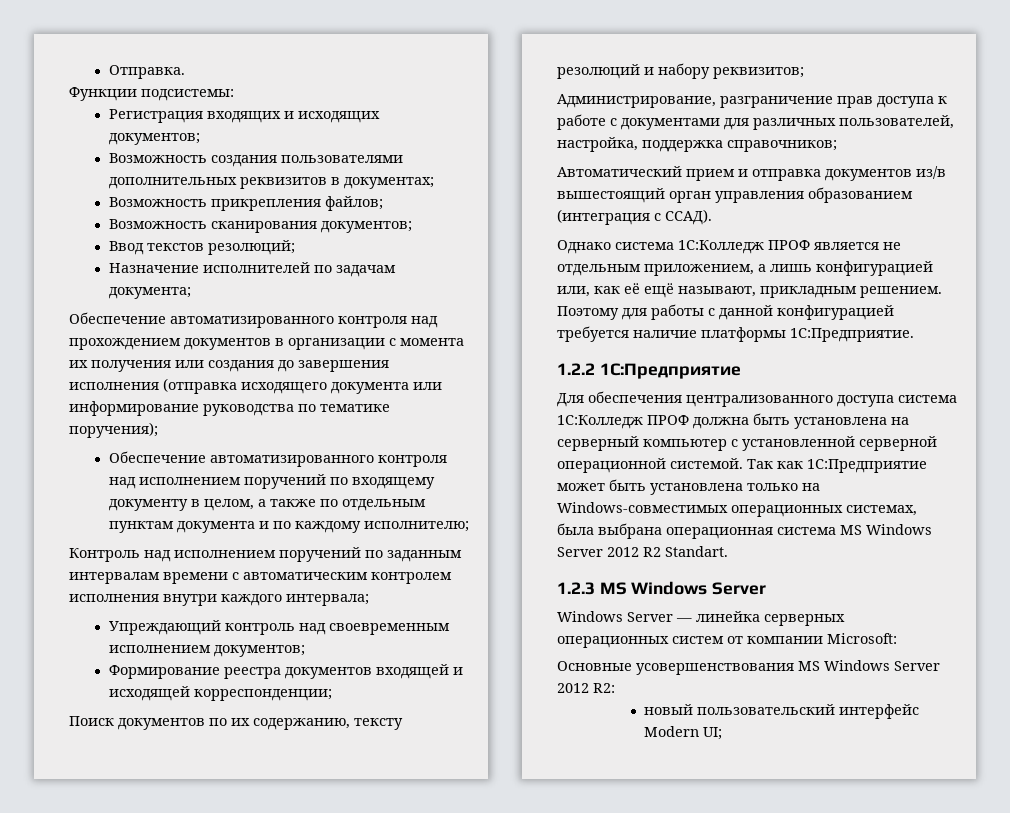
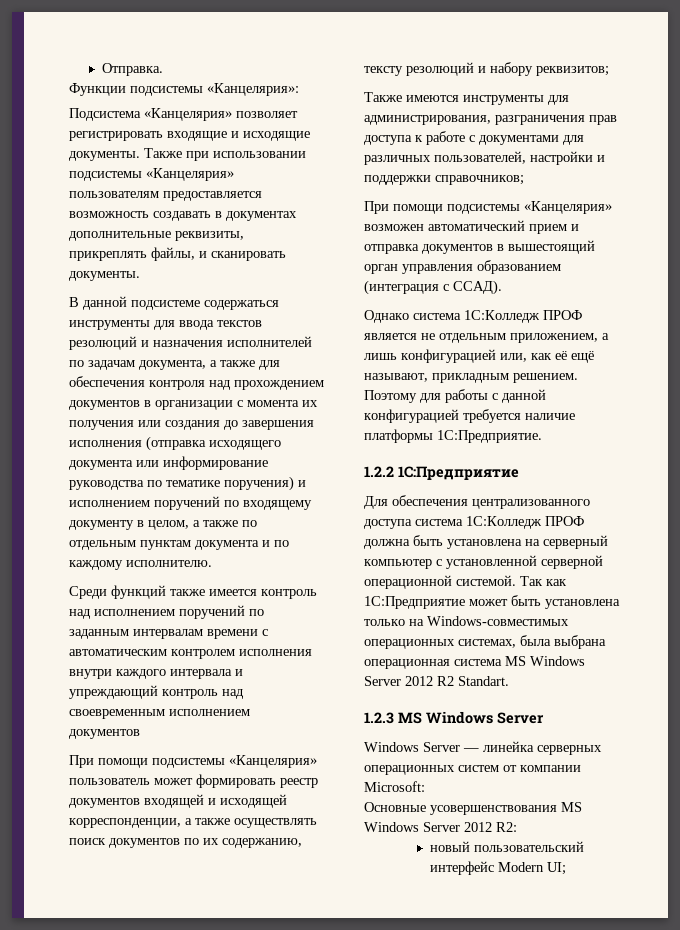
- Функции подсистемы:
- Регистрация входящих и исходящих документов;
- Возможность создания пользователями дополнительных реквизитов в документах;
- Возможность прикрепления файлов;
- Возможность сканирования документов;
- Ввод текстов резолюций;
- Назначение исполнителей по задачам документа;
- Обеспечение автоматизированного контроля над прохождением документов в организации с момента их получения или создания до завершения исполнения (отправка исходящего документа или информирование руководства по тематике поручения);
- Обеспечение автоматизированного контроля над исполнением поручений по входящему документу в целом, а также по отдельным пунктам документа и по каждому исполнителю;
- Контроль над исполнением поручений по заданным интервалам времени с автоматическим контролем исполнения внутри каждого интервала;
- Упреждающий контроль над своевременным исполнением документов;
- Формирование реестра документов входящей и исходящей корреспонденции;
- Поиск документов по их содержанию, тексту резолюций и набору реквизитов;
+ Функции подсистемы «Канцелярия»:
+ Подсистема «Канцелярия» позволяет регистрировать входящие и исходящие документы. Также при использовании подсистемы «Канцелярия» пользователям предоставляется возможность создавать в документах дополнительные реквизиты, прикреплять файлы, и сканировать документы.
+ В данной подсистеме содержаться инструменты для ввода текстов резолюций и назначения исполнителей по задачам документа, а также для обеспечения контроля над прохождением документов в организации с момента их получения или создания до завершения исполнения (отправка исходящего документа или информирование руководства по тематике поручения) и исполнением поручений по входящему документу в целом, а также по отдельным пунктам документа и по каждому исполнителю.
+ Среди функций также имеется контроль над исполнением поручений по заданным интервалам времени с автоматическим контролем исполнения внутри каждого интервала и упреждающий контроль над своевременным исполнением документов
+ При помощи подсистемы «Канцелярия» пользователь может формировать реестр документов входящей и исходящей корреспонденции, а также осуществлять поиск документов по их содержанию, тексту резолюций и набору реквизитов;
- Администрирование, разграничение прав доступа к работе с документами для различных пользователей, настройка, поддержка справочников;
- Автоматический прием и отправка документов из/в вышестоящий орган управления образованием (интеграция с ССАД).
+ Также имеются инструменты для администрирования, разграничения прав доступа к работе с документами для различных пользователей, настройки и поддержки справочников;
+ При помощи подсистемы «Канцелярия» возможен автоматический прием и отправка документов в вышестоящий орган управления образованием (интеграция с ССАД).

